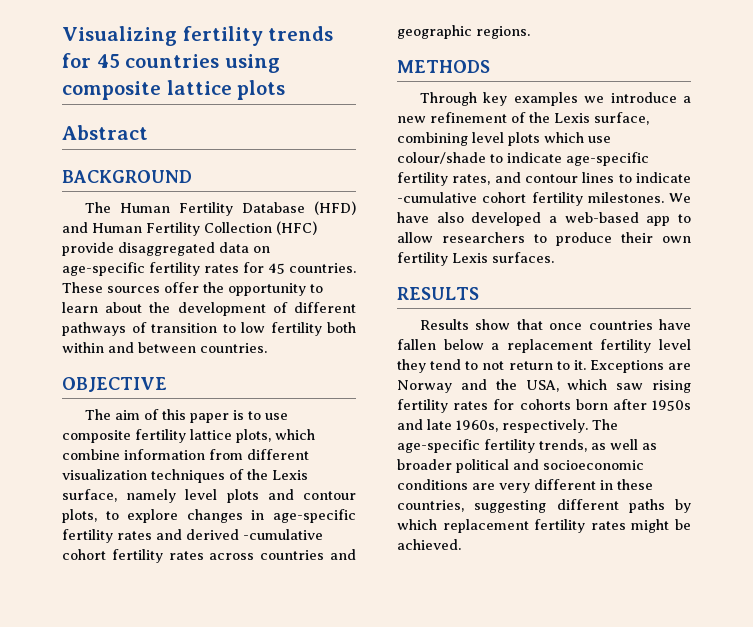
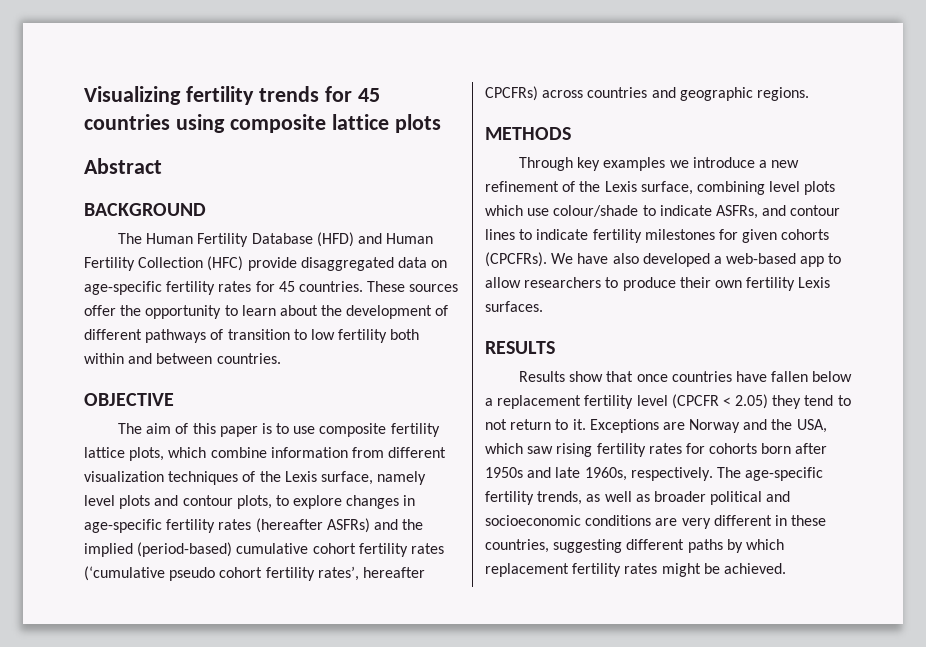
- The aim of this paper is to use composite fertility lattice plots, which combine information from different visualization techniques of the Lexis surface, namely level plots and contour plots, to explore changes in age-specific fertility rates and derived -cumulative cohort fertility rates across countries and geographic regions.
+ The aim of this paper is to use composite fertility lattice plots, which combine information from different visualization techniques of the Lexis surface, namely level plots and contour plots, to explore changes in age-specific fertility rates (hereafter ASFRs) and the implied (period-based) cumulative cohort fertility rates (‘cumulative pseudo cohort fertility rates’, hereafter CPCFRs) across countries and geographic regions.
- Through key examples we introduce a new refinement of the Lexis surface, combining level plots which use colour/shade to indicate age-specific fertility rates, and contour lines to indicate -cumulative cohort fertility milestones.
+ Through key examples we introduce a new refinement of the Lexis surface, combining level plots which use colour/shade to indicate ASFRs, and contour lines to indicate fertility milestones for given cohorts (CPCFRs).
- Results show that once countries have fallen below a replacement fertility level they tend to not return to it.
+ Results show that once countries have fallen below a replacement fertility level (CPCFR < 2.05) they tend to not return to it.

